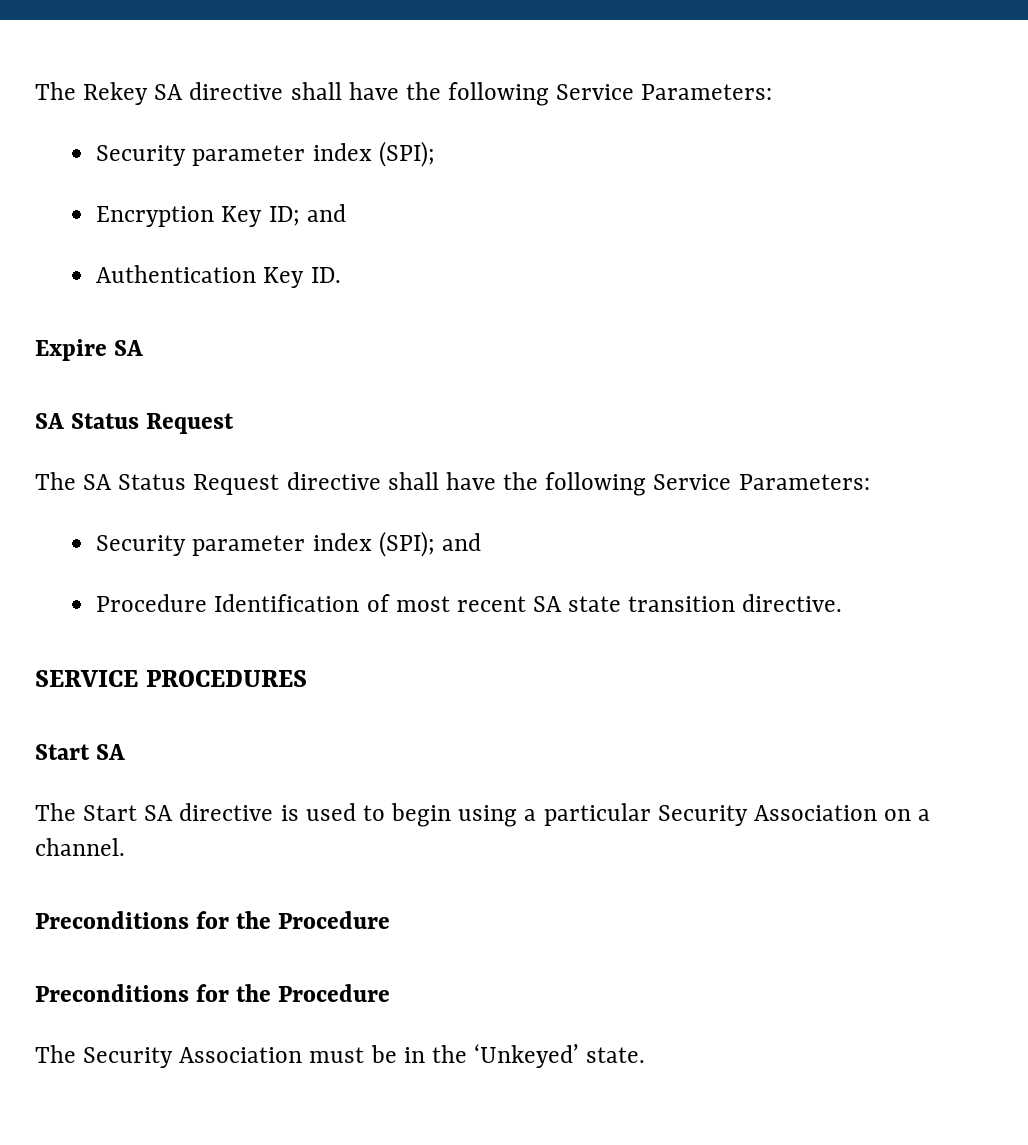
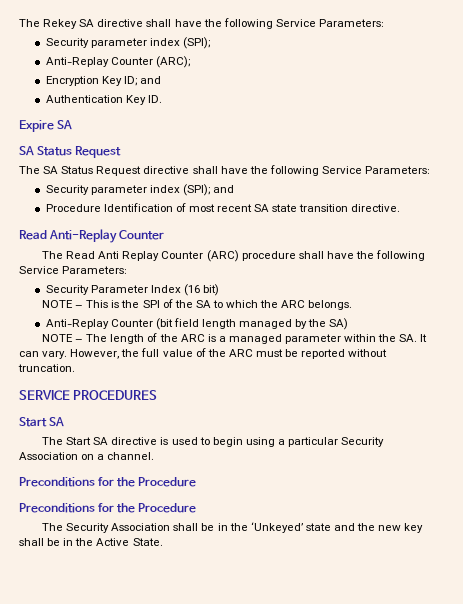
+ Anti-Replay Counter (ARC);
+ Read Anti-Replay Counter
+ The Read Anti Replay Counter (ARC) procedure shall have the following Service Parameters:
+ Security Parameter Index (16 bit)
+ NOTE – This is the SPI of the SA to which the ARC belongs.
+ Anti-Replay Counter (bit field length managed by the SA)
+ NOTE – The length of the ARC is a managed parameter within the SA. It can vary. However, the full value of the ARC must be reported without truncation.
- The Security Association must be in the ‘Unkeyed’ state.
+ The Security Association shall be in the ‘Unkeyed’ state and the new key shall be in the Active State.

